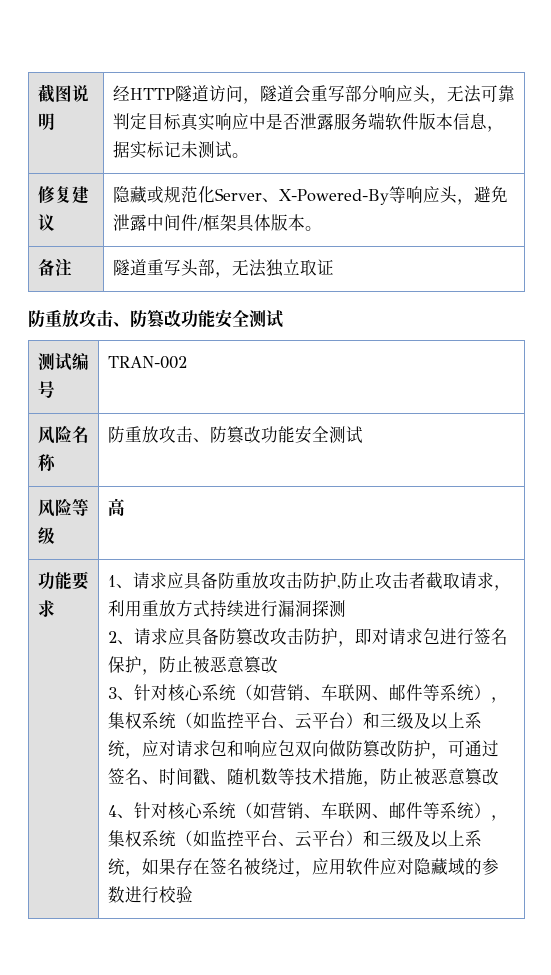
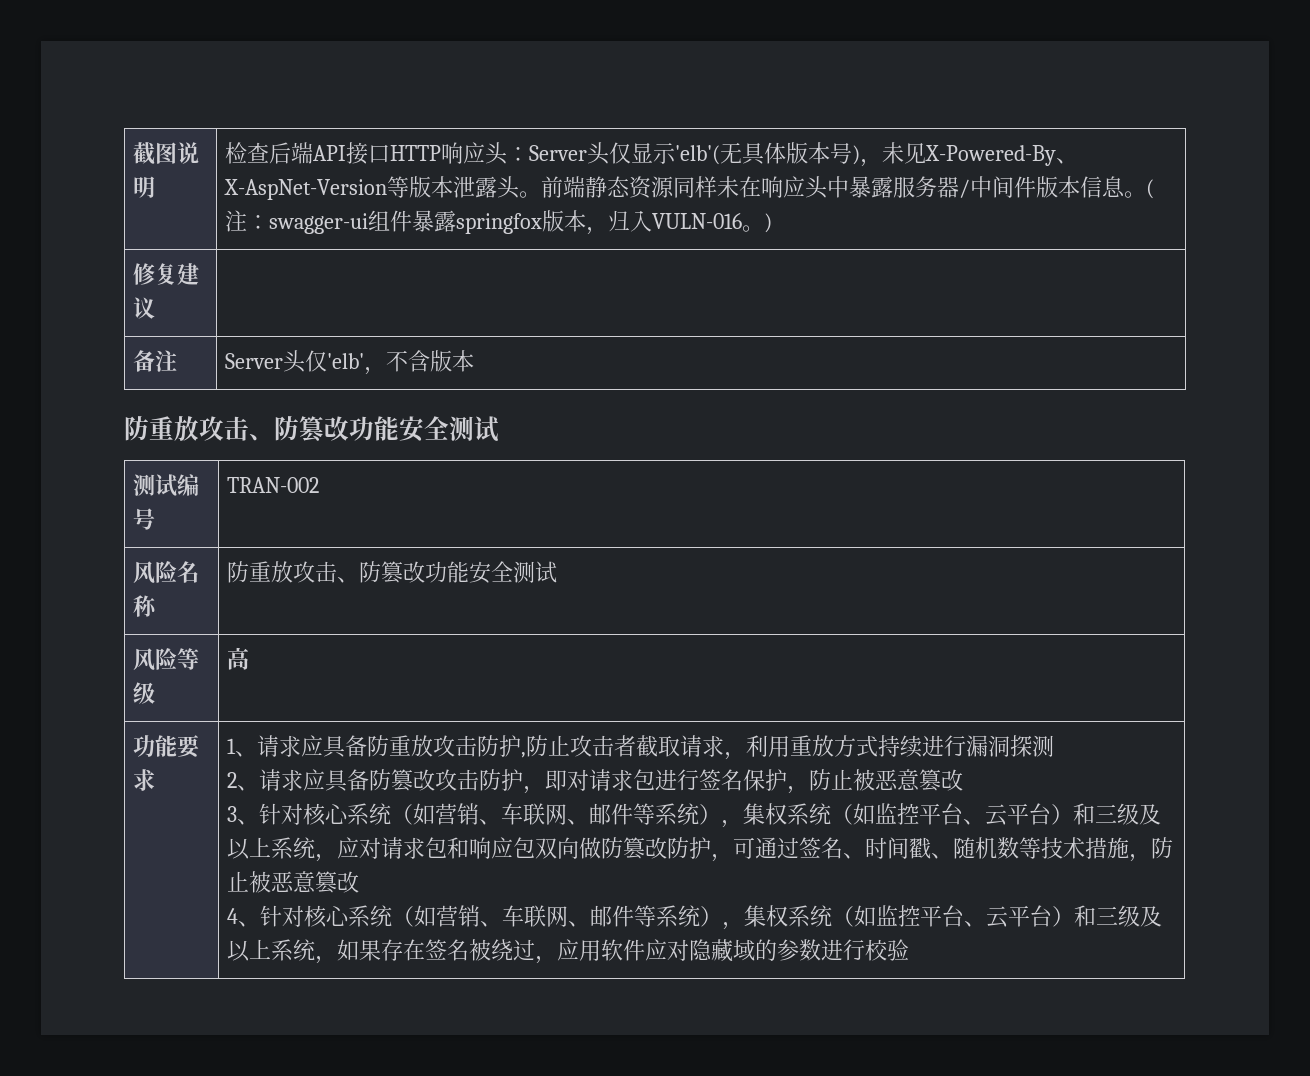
- 经HTTP隧道访问，隧道会重写部分响应头，无法可靠判定目标真实响应中是否泄露服务端软件版本信息，据实标记未测试。
+ 检查后端API接口HTTP响应头：Server头仅显示'elb'(无具体版本号)，未见X-Powered-By、X-AspNet-Version等版本泄露头。前端静态资源同样未在响应头中暴露服务器/中间件版本信息。(注：swagger-ui组件暴露springfox版本，归入VULN-016。)
- 修复建议 | 隐藏或规范化Server、X-Powered-By等响应头，避免泄露中间件/框架具体版本。
- 备注 | 隧道重写头部，无法独立取证
+ 修复建议 |
+ 备注 | Server头仅'elb'，不含版本

